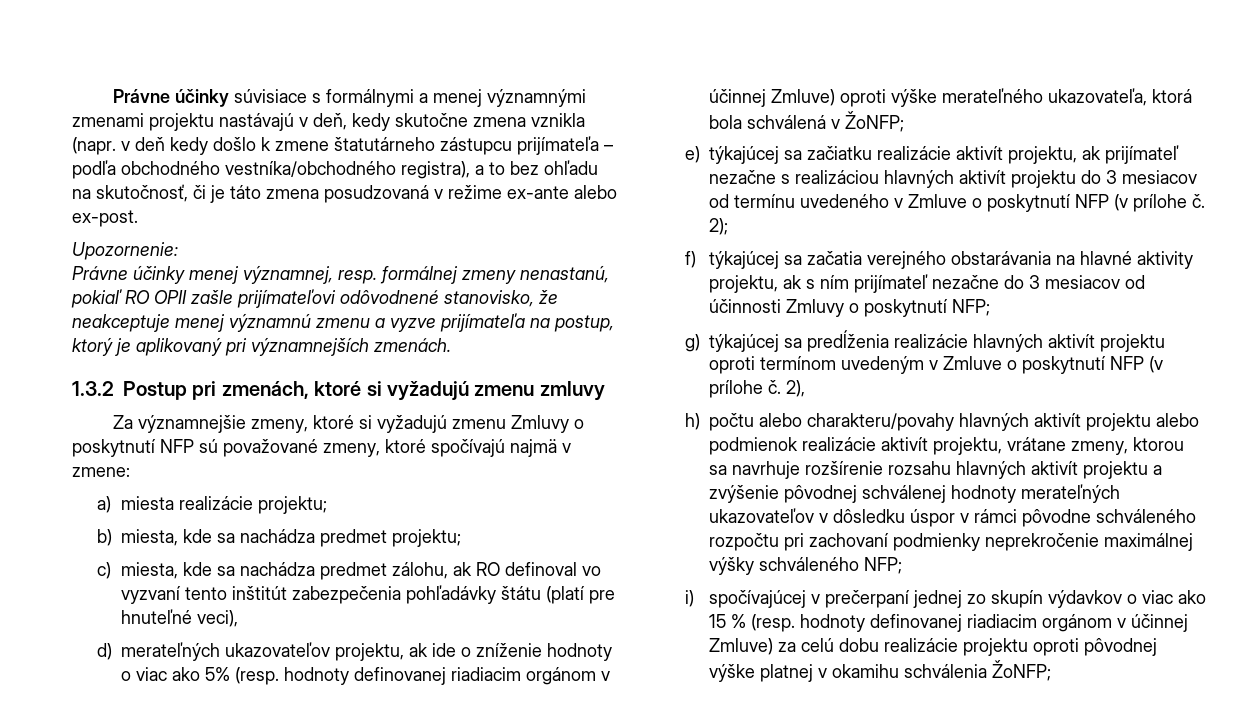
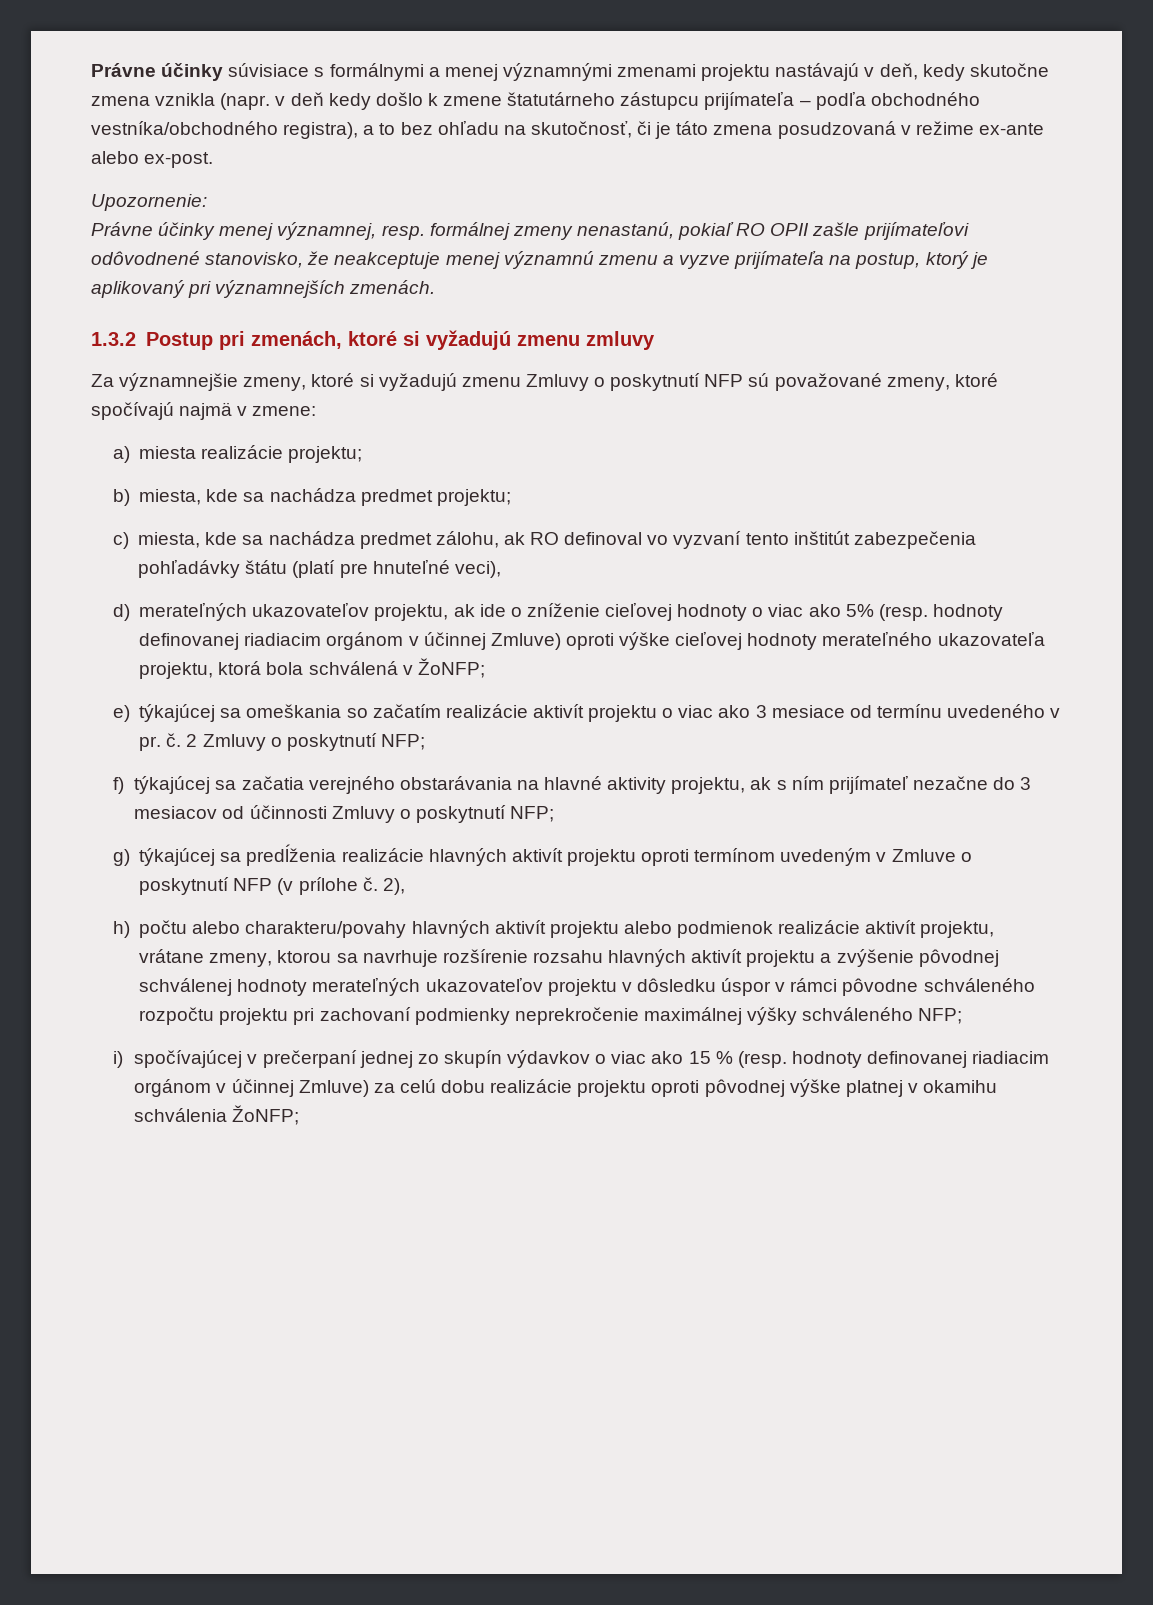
- d) merateľných ukazovateľov projektu, ak ide o zníženie hodnoty o viac ako 5% (resp. hodnoty definovanej riadiacim orgánom v účinnej Zmluve) oproti výške merateľného ukazovateľa, ktorá bola schválená v ŽoNFP;
+ d) merateľných ukazovateľov projektu, ak ide o zníženie cieľovej hodnoty o viac ako 5% (resp. hodnoty definovanej riadiacim orgánom v účinnej Zmluve) oproti výške cieľovej hodnoty merateľného ukazovateľa projektu, ktorá bola schválená v ŽoNFP;
- e) týkajúcej sa začiatku realizácie aktivít projektu, ak prijímateľ nezačne s realizáciou hlavných aktivít projektu do 3 mesiacov od termínu uvedeného v Zmluve o poskytnutí NFP (v prílohe č. 2);
+ e) týkajúcej sa omeškania so začatím realizácie aktivít projektu o viac ako 3 mesiace od termínu uvedeného v pr. č. 2 Zmluvy o poskytnutí NFP;
- h) počtu alebo charakteru/povahy hlavných aktivít projektu alebo podmienok realizácie aktivít projektu, vrátane zmeny, ktorou sa navrhuje rozšírenie rozsahu hlavných aktivít projektu a zvýšenie pôvodnej schválenej hodnoty merateľných ukazovateľov v dôsledku úspor v rámci pôvodne schváleného rozpočtu pri zachovaní podmienky neprekročenie maximálnej výšky schváleného NFP;
+ h) počtu alebo charakteru/povahy hlavných aktivít projektu alebo podmienok realizácie aktivít projektu, vrátane zmeny, ktorou sa navrhuje rozšírenie rozsahu hlavných aktivít projektu a zvýšenie pôvodnej schválenej hodnoty merateľných ukazovateľov projektu v dôsledku úspor v rámci pôvodne schváleného rozpočtu projektu pri zachovaní podmienky neprekročenie maximálnej výšky schváleného NFP;

